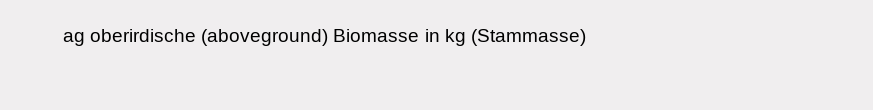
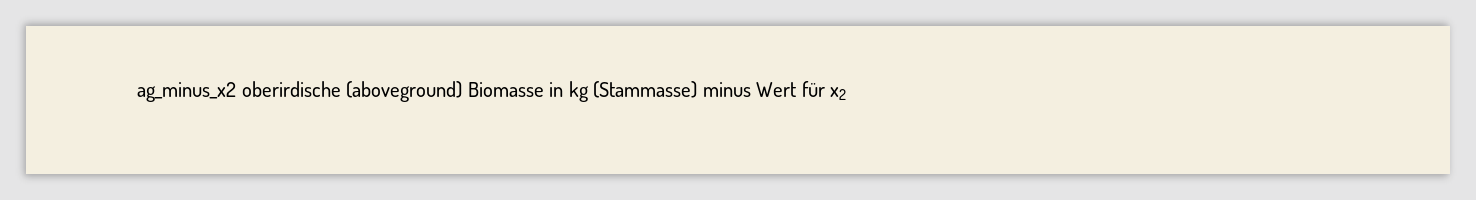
- ag oberirdische (aboveground) Biomasse in kg (Stammasse)
+ ag_minus_x2 oberirdische (aboveground) Biomasse in kg (Stammasse) minus Wert für x2

